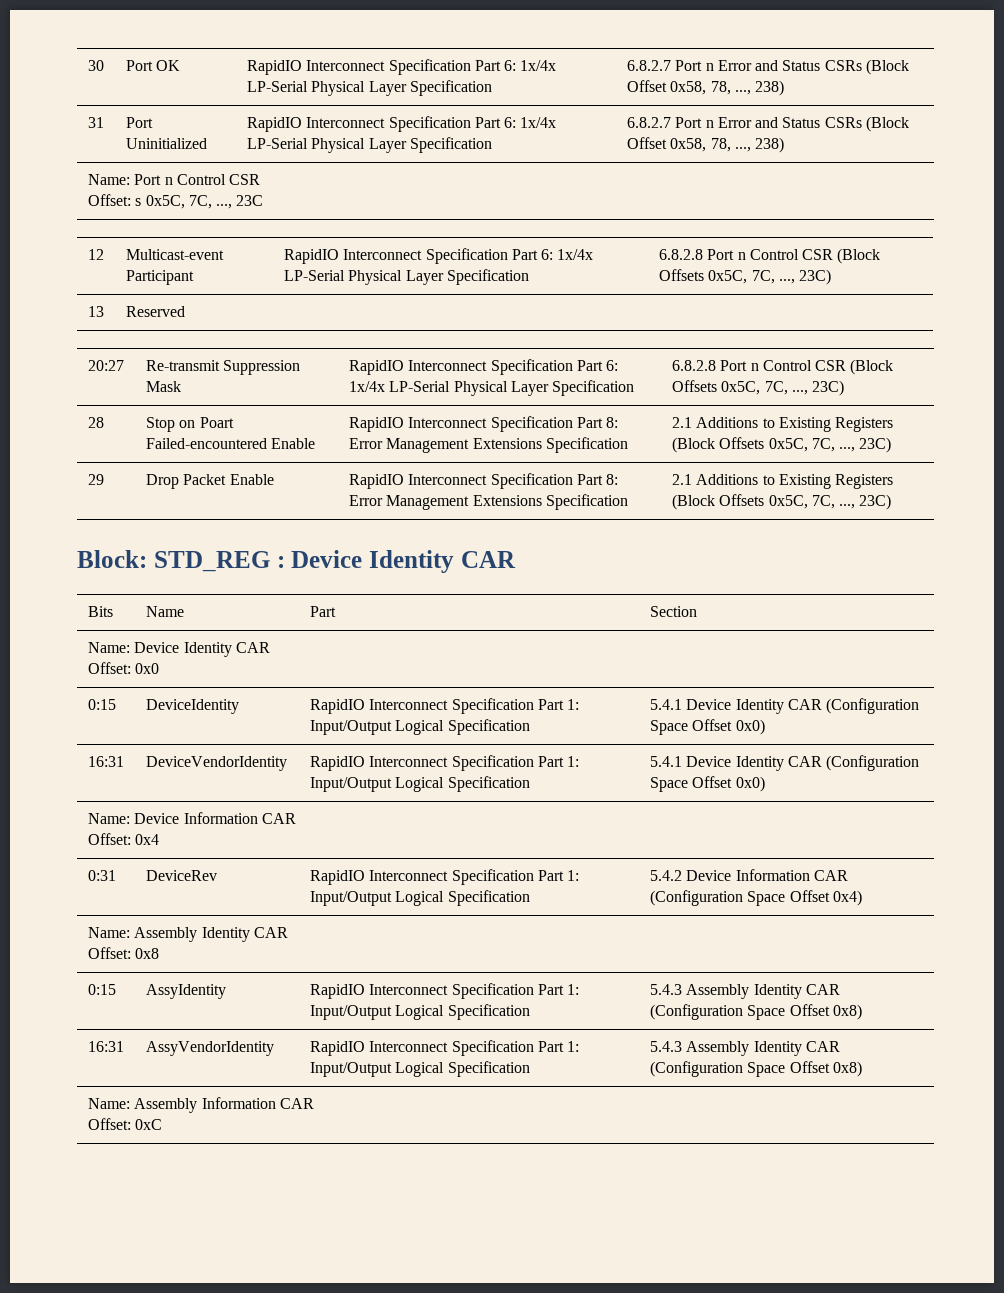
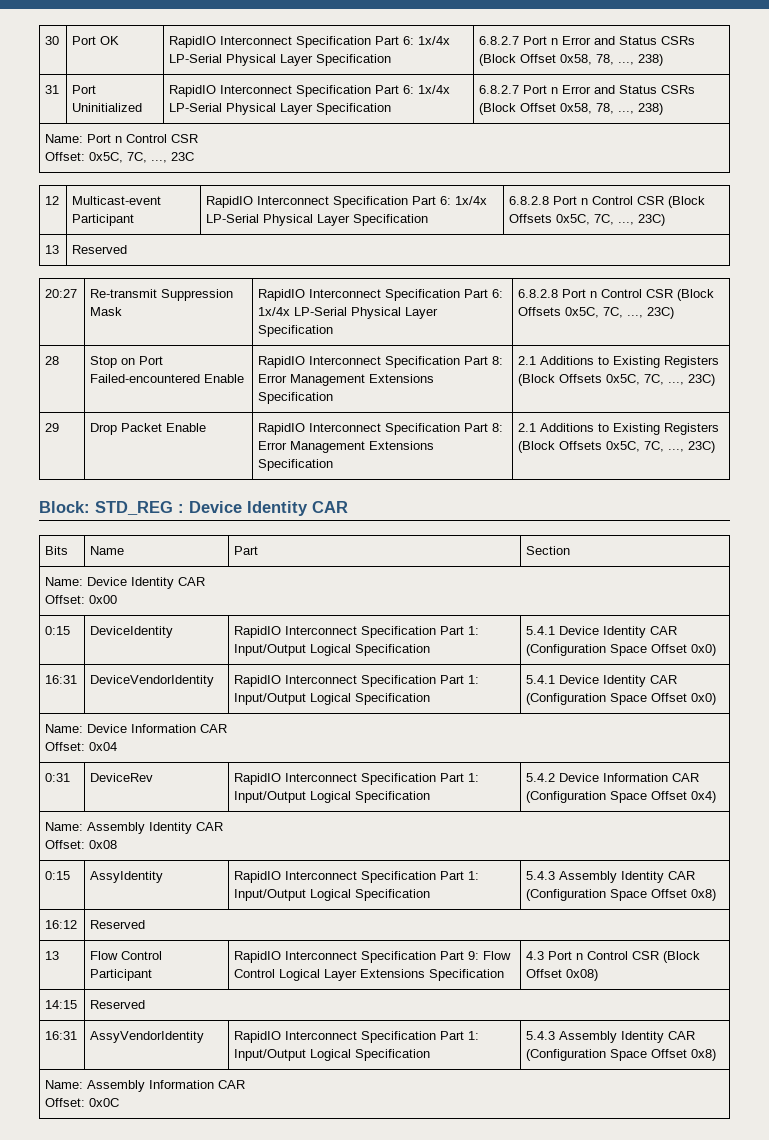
  Name: Port n Control CSR
- Offset: s 0x5C, 7C, ..., 23C
+ Offset: 0x5C, 7C, ..., 23C
- 28 | Stop on Poart Failed-encountered Enable | RapidIO Interconnect Specification Part 8: Error Management Extensions Specification | 2.1 Additions to Existing Registers (Block Offsets 0x5C, 7C, ..., 23C)
+ 28 | Stop on Port Failed-encountered Enable | RapidIO Interconnect Specification Part 8: Error Management Extensions Specification | 2.1 Additions to Existing Registers (Block Offsets 0x5C, 7C, ..., 23C)
  Name: Device Identity CAR
- Offset: 0x0
+ Offset: 0x00
  Name: Device Information CAR
- Offset: 0x4
+ Offset: 0x04
  Name: Assembly Identity CAR
- Offset: 0x8
+ Offset: 0x08
+ 16:12 | Reserved
+ 13 | Flow Control Participant | RapidIO Interconnect Specification Part 9: Flow Control Logical Layer Extensions Specification | 4.3 Port n Control CSR (Block Offset 0x08)
+ 14:15 | Reserved
  Name: Assembly Information CAR
- Offset: 0xC
+ Offset: 0x0C

